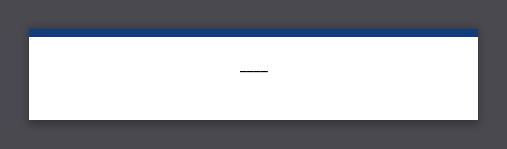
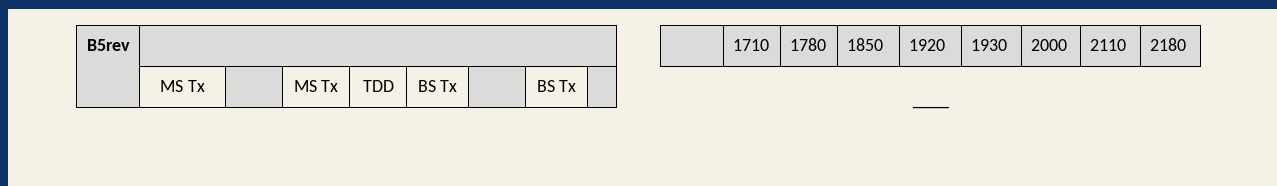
+ B5rev |
+ | MS Tx | | MS Tx | TDD | BS Tx | | BS Tx |
+ | 1710 | 1780 | 1850 | 1920 | 1930 | 2000 | 2110 | 2180

